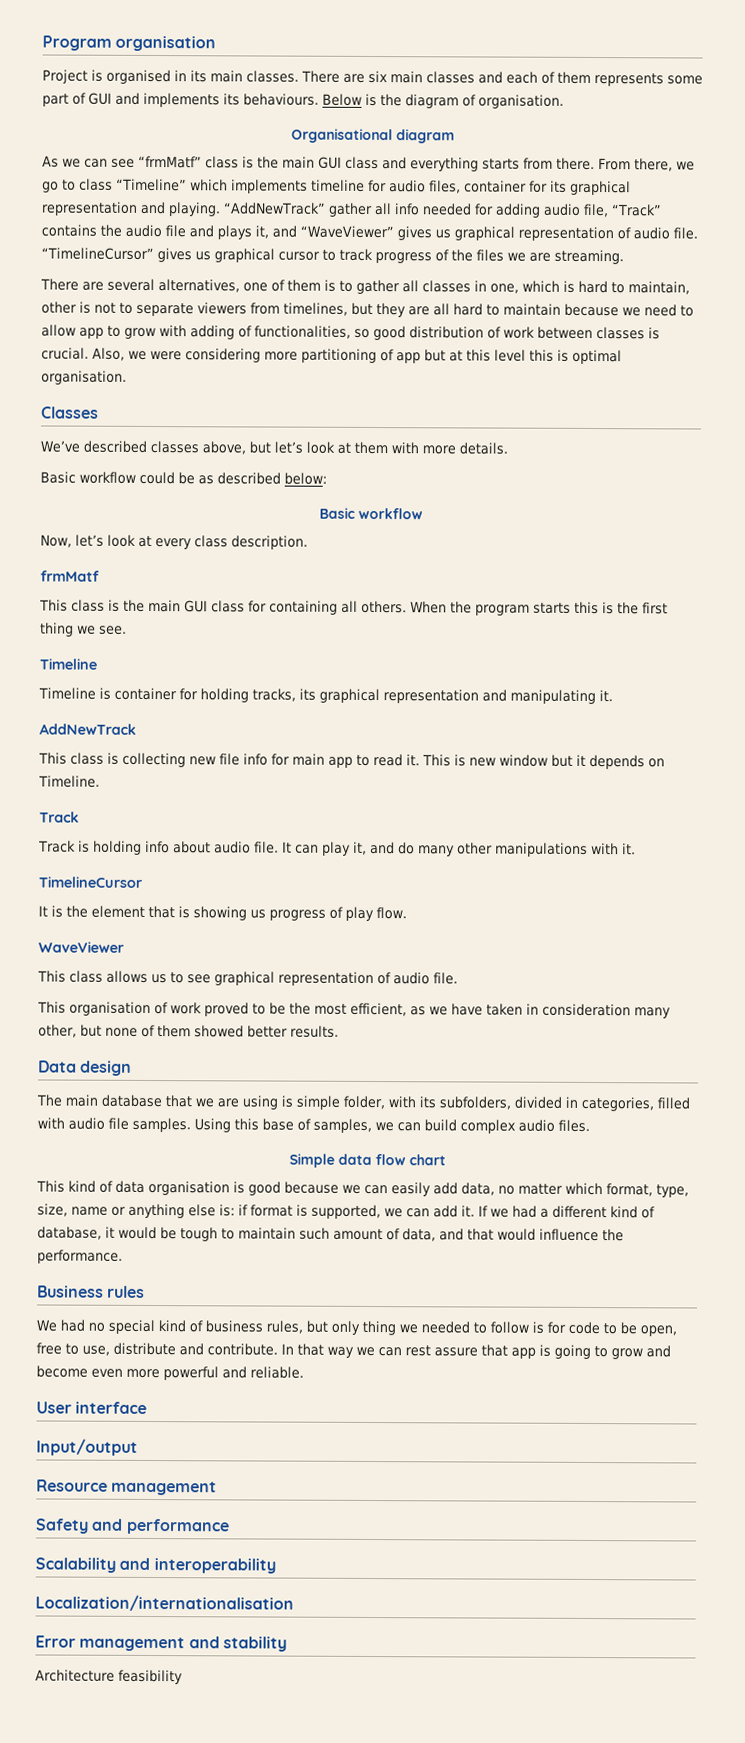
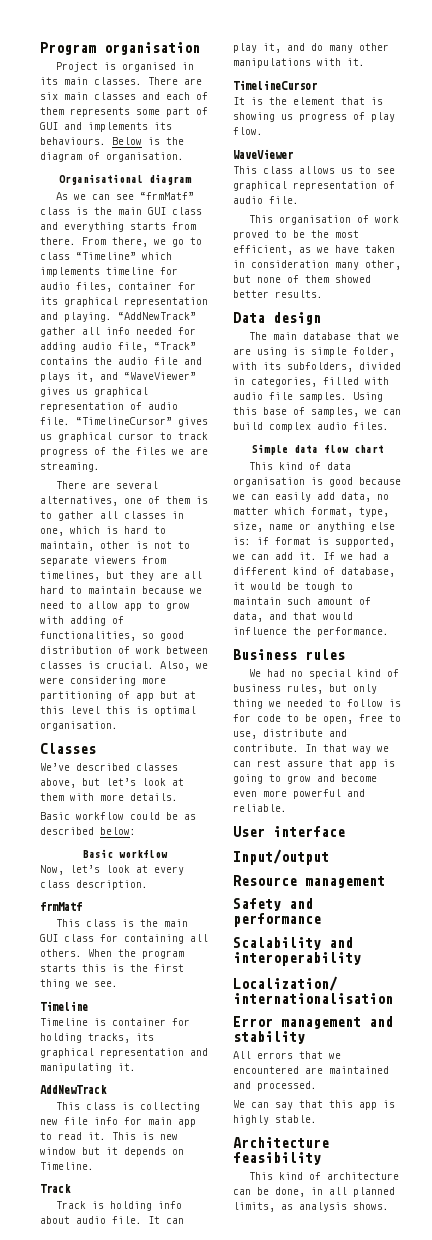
+ All errors that we encountered are maintained and processed.
+ We can say that this app is highly stable.
  Architecture feasibility
+ This kind of architecture can be done, in all planned limits, as analysis shows.

